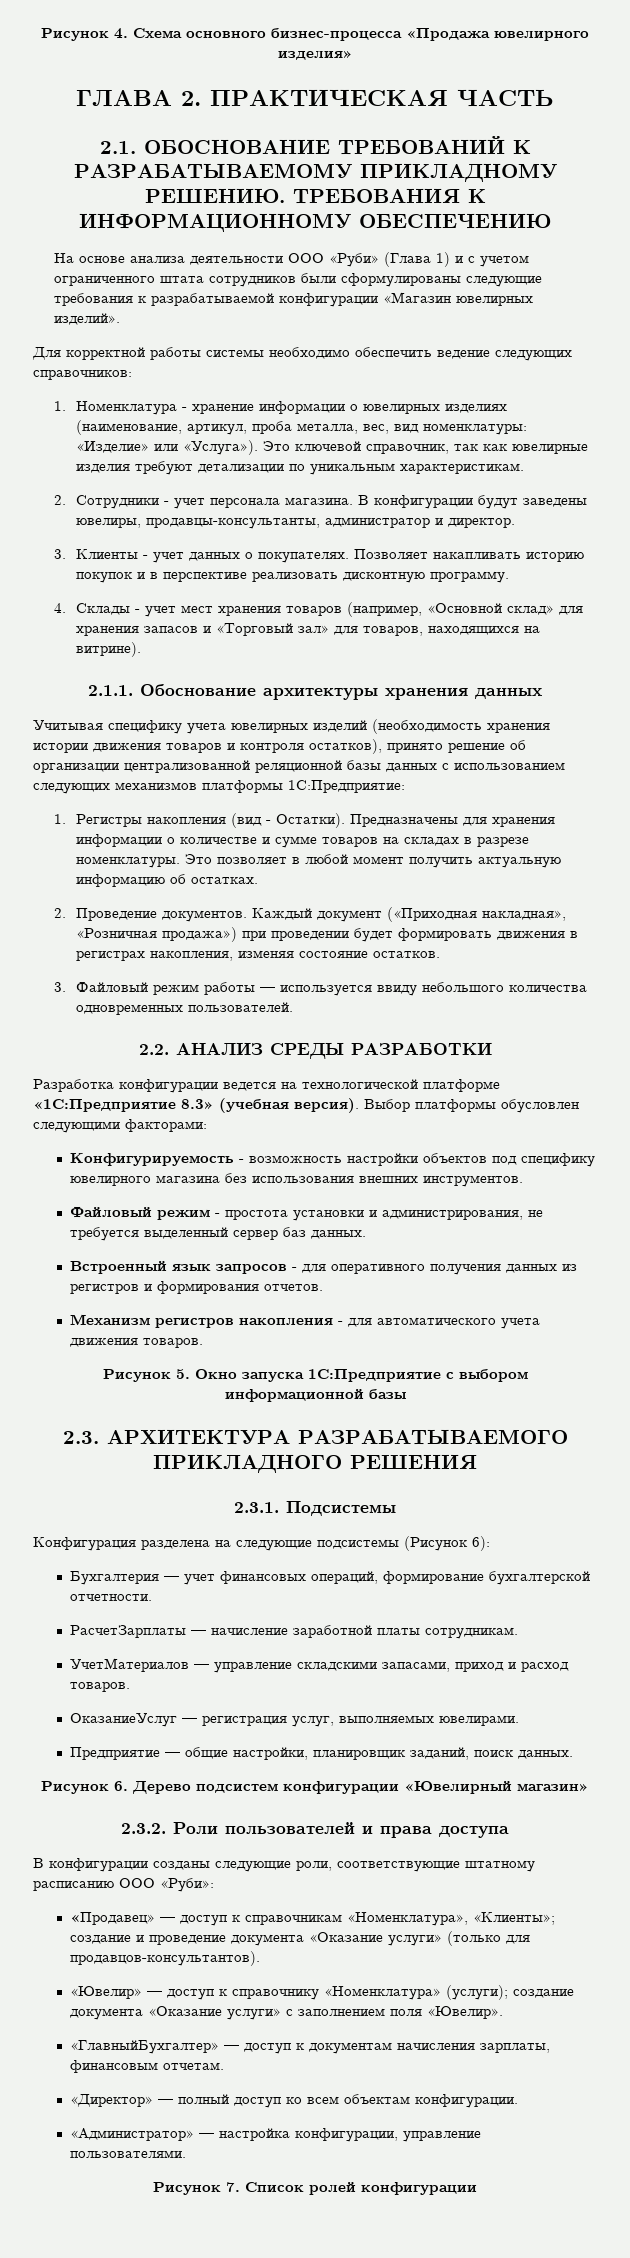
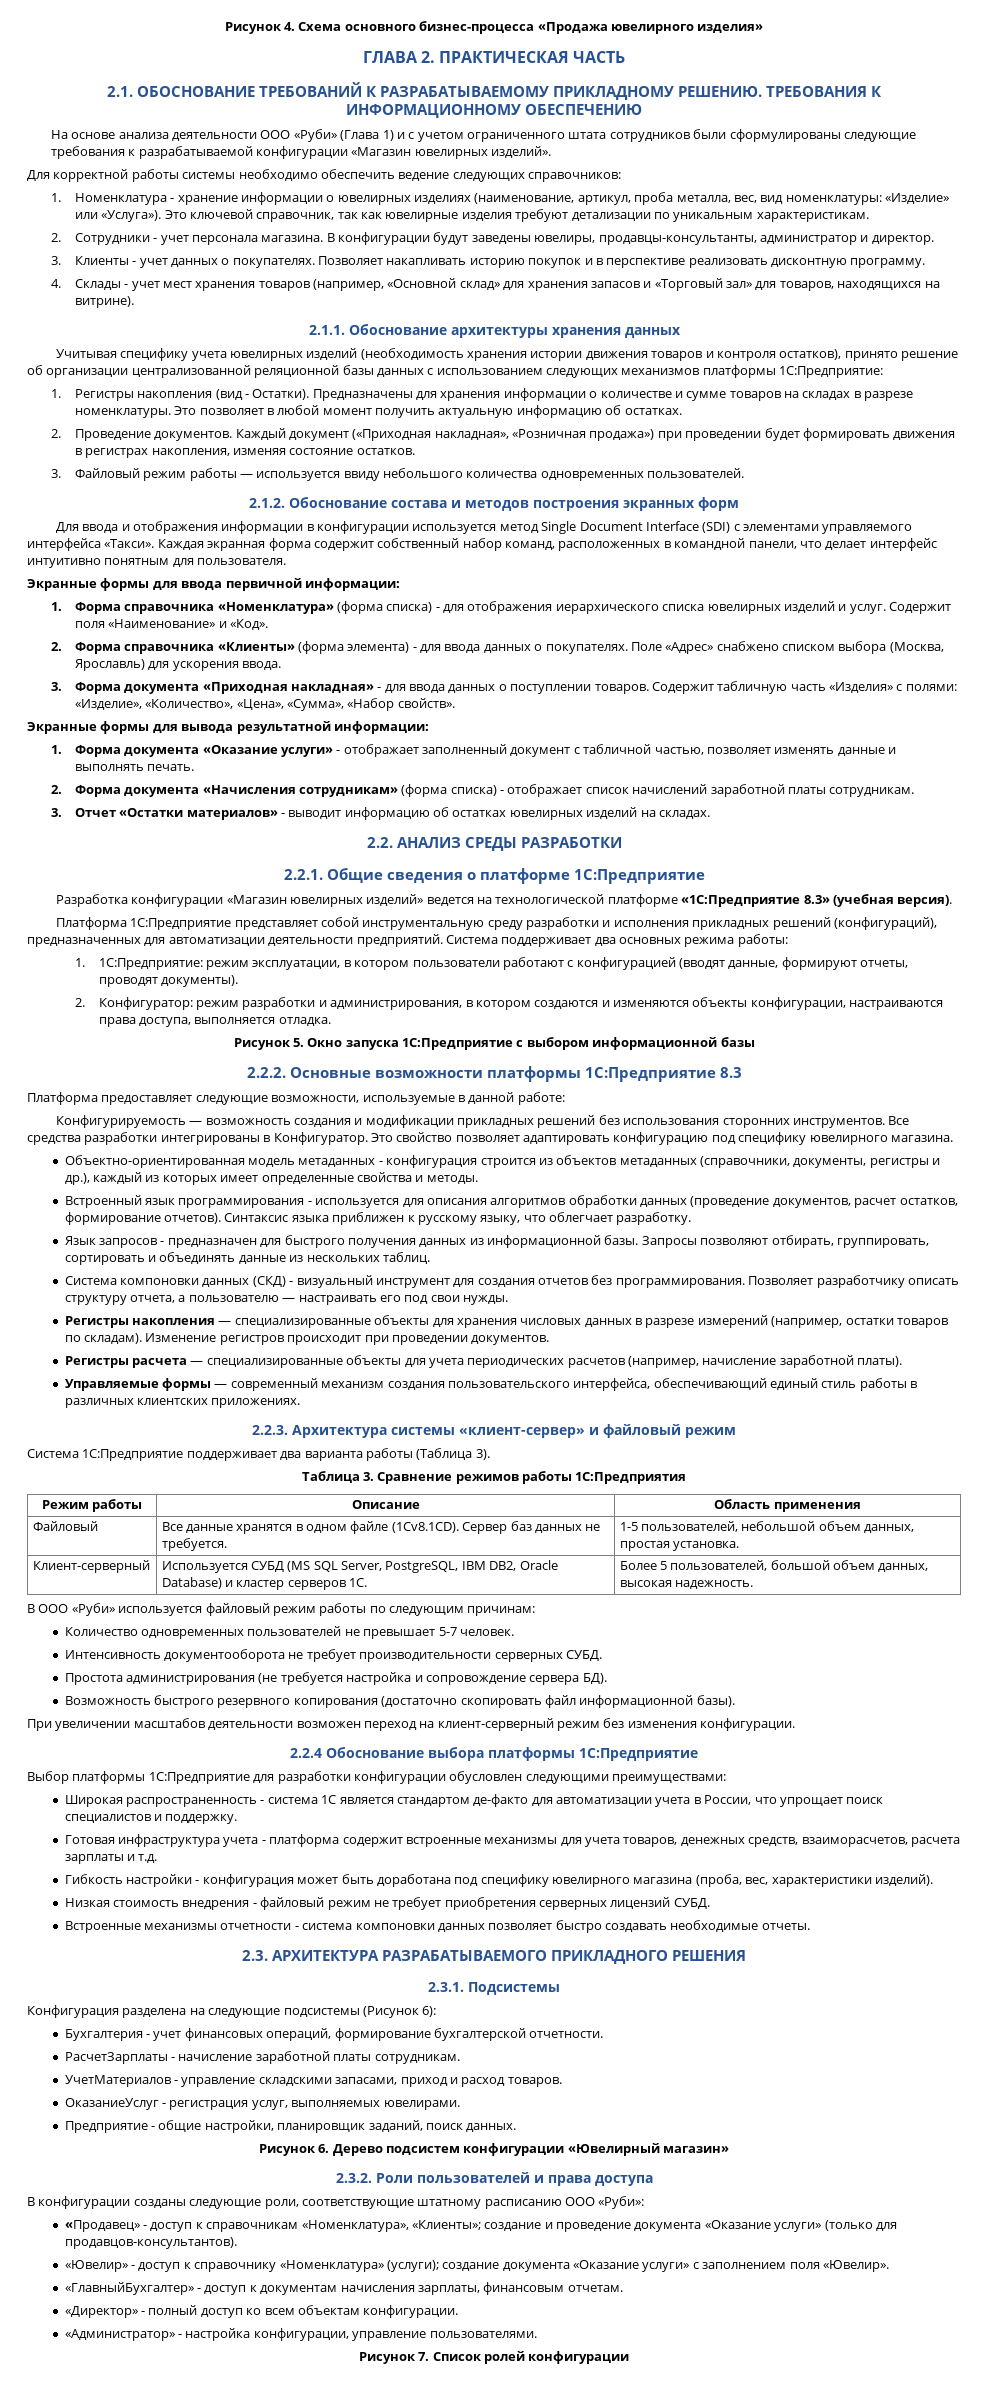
+ 2.1.2. Обоснование состава и методов построения экранных форм
+ Для ввода и отображения информации в конфигурации используется метод Single Document Interface (SDI) с элементами управляемого интерфейса «Такси». Каждая экранная форма содержит собственный набор команд, расположенных в командной панели, что делает интерфейс интуитивно понятным для пользователя.
+ Экранные формы для ввода первичной информации:
+ 1. Форма справочника «Номенклатура» (форма списка) - для отображения иерархического списка ювелирных изделий и услуг. Содержит поля «Наименование» и «Код».
+ 2. Форма справочника «Клиенты» (форма элемента) - для ввода данных о покупателях. Поле «Адрес» снабжено списком выбора (Москва, Ярославль) для ускорения ввода.
+ 3. Форма документа «Приходная накладная» - для ввода данных о поступлении товаров. Содержит табличную часть «Изделия» с полями: «Изделие», «Количество», «Цена», «Сумма», «Набор свойств».
+ Экранные формы для вывода результатной информации:
+ 1. Форма документа «Оказание услуги» - отображает заполненный документ с табличной частью, позволяет изменять данные и выполнять печать.
+ 2. Форма документа «Начисления сотрудникам» (форма списка) - отображает список начислений заработной платы сотрудникам.
+ 3. Отчет «Остатки материалов» - выводит информацию об остатках ювелирных изделий на складах.
  2.2. АНАЛИЗ СРЕДЫ РАЗРАБОТКИ
+ 2.2.1. Общие сведения о платформе 1С:Предприятие
- Разработка конфигурации ведется на технологической платформе «1С:Предприятие 8.3» (учебная версия). Выбор платформы обусловлен следующими факторами:
- Конфигурируемость - возможность настройки объектов под специфику ювелирного магазина без использования внешних инструментов.
- Файловый режим - простота установки и администрирования, не требуется выделенный сервер баз данных.
- Встроенный язык запросов - для оперативного получения данных из регистров и формирования отчетов.
- Механизм регистров накопления - для автоматического учета движения товаров.
+ Разработка конфигурации «Магазин ювелирных изделий» ведется на технологической платформе «1С:Предприятие 8.3» (учебная версия).
+ Платформа 1С:Предприятие представляет собой инструментальную среду разработки и исполнения прикладных решений (конфигураций), предназначенных для автоматизации деятельности предприятий. Система поддерживает два основных режима работы:
+ 1. 1С:Предприятие: режим эксплуатации, в котором пользователи работают с конфигурацией (вводят данные, формируют отчеты, проводят документы).
+ 2. Конфигуратор: режим разработки и администрирования, в котором создаются и изменяются объекты конфигурации, настраиваются права доступа, выполняется отладка.
+ 2.2.2. Основные возможности платформы 1С:Предприятие 8.3
+ Платформа предоставляет следующие возможности, используемые в данной работе:
+ Конфигурируемость — возможность создания и модификации прикладных решений без использования сторонних инструментов. Все средства разработки интегрированы в Конфигуратор. Это свойство позволяет адаптировать конфигурацию под специфику ювелирного магазина.
+ Объектно-ориентированная модель метаданных - конфигурация строится из объектов метаданных (справочники, документы, регистры и др.), каждый из которых имеет определенные свойства и методы.
+ Встроенный язык программирования - используется для описания алгоритмов обработки данных (проведение документов, расчет остатков, формирование отчетов). Синтаксис языка приближен к русскому языку, что облегчает разработку.
+ Язык запросов - предназначен для быстрого получения данных из информационной базы. Запросы позволяют отбирать, группировать, сортировать и объединять данные из нескольких таблиц.
+ Система компоновки данных (СКД) - визуальный инструмент для создания отчетов без программирования. Позволяет разработчику описать структуру отчета, а пользователю — настраивать его под свои нужды.
+ Регистры накопления — специализированные объекты для хранения числовых данных в разрезе измерений (например, остатки товаров по складам). Изменение регистров происходит при проведении документов.
+ Регистры расчета — специализированные объекты для учета периодических расчетов (например, начисление заработной платы).
+ Управляемые формы — современный механизм создания пользовательского интерфейса, обеспечивающий единый стиль работы в различных клиентских приложениях.
+ 2.2.3. Архитектура системы «клиент-сервер» и файловый режим
+ Система 1С:Предприятие поддерживает два варианта работы (Таблица 3).
+ Таблица 3. Сравнение режимов работы 1С:Предприятия
+ Режим работы | Описание | Область применения
+ Файловый | Все данные хранятся в одном файле (1Cv8.1CD). Сервер баз данных не требуется. | 1-5 пользователей, небольшой объем данных, простая установка.
+ Клиент-серверный | Используется СУБД (MS SQL Server, PostgreSQL, IBM DB2, Oracle Database) и кластер серверов 1С. | Более 5 пользователей, большой объем данных, высокая надежность.
+ В ООО «Руби» используется файловый режим работы по следующим причинам:
+ Количество одновременных пользователей не превышает 5-7 человек.
+ Интенсивность документооборота не требует производительности серверных СУБД.
+ Простота администрирования (не требуется настройка и сопровождение сервера БД).
+ Возможность быстрого резервного копирования (достаточно скопировать файл информационной базы).
+ При увеличении масштабов деятельности возможен переход на клиент-серверный режим без изменения конфигурации.
+ 2.2.4 Обоснование выбора платформы 1С:Предприятие
+ Выбор платформы 1С:Предприятие для разработки конфигурации обусловлен следующими преимуществами:
+ Широкая распространенность - система 1С является стандартом де-факто для автоматизации учета в России, что упрощает поиск специалистов и поддержку.
+ Готовая инфраструктура учета - платформа содержит встроенные механизмы для учета товаров, денежных средств, взаиморасчетов, расчета зарплаты и т.д.
+ Гибкость настройки - конфигурация может быть доработана под специфику ювелирного магазина (проба, вес, характеристики изделий).
+ Низкая стоимость внедрения - файловый режим не требует приобретения серверных лицензий СУБД.
+ Встроенные механизмы отчетности - система компоновки данных позволяет быстро создавать необходимые отчеты.
- Бухгалтерия — учет финансовых операций, формирование бухгалтерской отчетности.
+ Бухгалтерия - учет финансовых операций, формирование бухгалтерской отчетности.
- РасчетЗарплаты — начисление заработной платы сотрудникам.
+ РасчетЗарплаты - начисление заработной платы сотрудникам.
- УчетМатериалов — управление складскими запасами, приход и расход товаров.
+ УчетМатериалов - управление складскими запасами, приход и расход товаров.
- ОказаниеУслуг — регистрация услуг, выполняемых ювелирами.
+ ОказаниеУслуг - регистрация услуг, выполняемых ювелирами.
- Предприятие — общие настройки, планировщик заданий, поиск данных.
+ Предприятие - общие настройки, планировщик заданий, поиск данных.
- «Продавец» — доступ к справочникам «Номенклатура», «Клиенты»; создание и проведение документа «Оказание услуги» (только для продавцов-консультантов).
+ «Продавец» - доступ к справочникам «Номенклатура», «Клиенты»; создание и проведение документа «Оказание услуги» (только для продавцов-консультантов).
- «Ювелир» — доступ к справочнику «Номенклатура» (услуги); создание документа «Оказание услуги» с заполнением поля «Ювелир».
+ «Ювелир» - доступ к справочнику «Номенклатура» (услуги); создание документа «Оказание услуги» с заполнением поля «Ювелир».
- «ГлавныйБухгалтер» — доступ к документам начисления зарплаты, финансовым отчетам.
+ «ГлавныйБухгалтер» - доступ к документам начисления зарплаты, финансовым отчетам.
- «Директор» — полный доступ ко всем объектам конфигурации.
+ «Директор» - полный доступ ко всем объектам конфигурации.
- «Администратор» — настройка конфигурации, управление пользователями.
+ «Администратор» - настройка конфигурации, управление пользователями.

